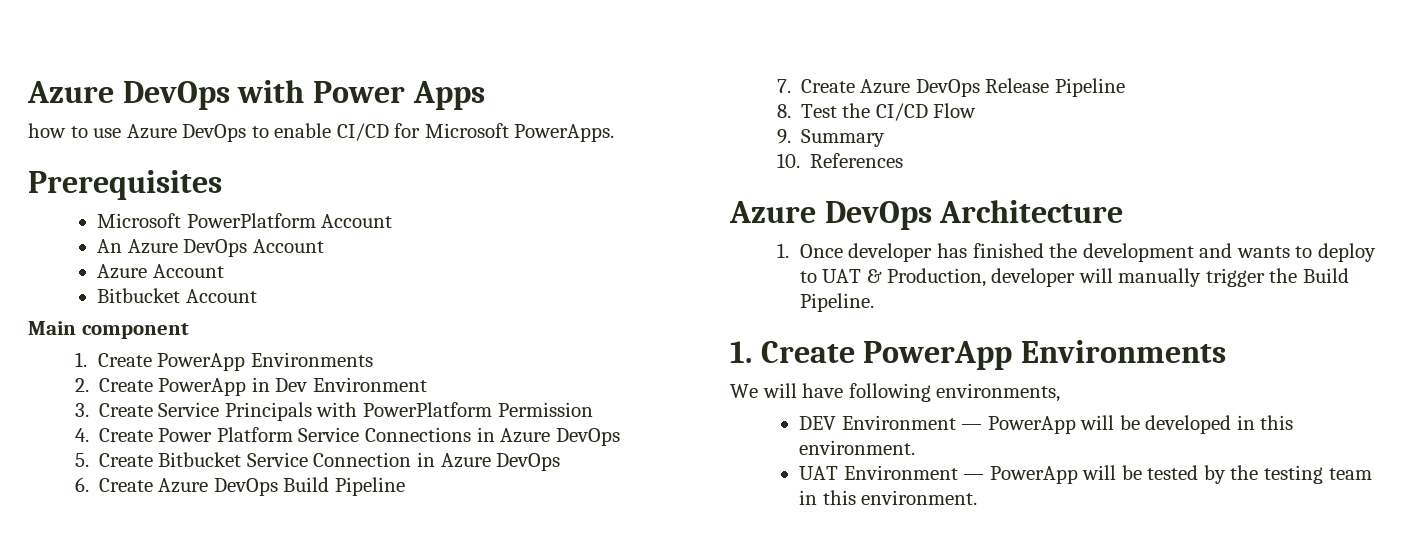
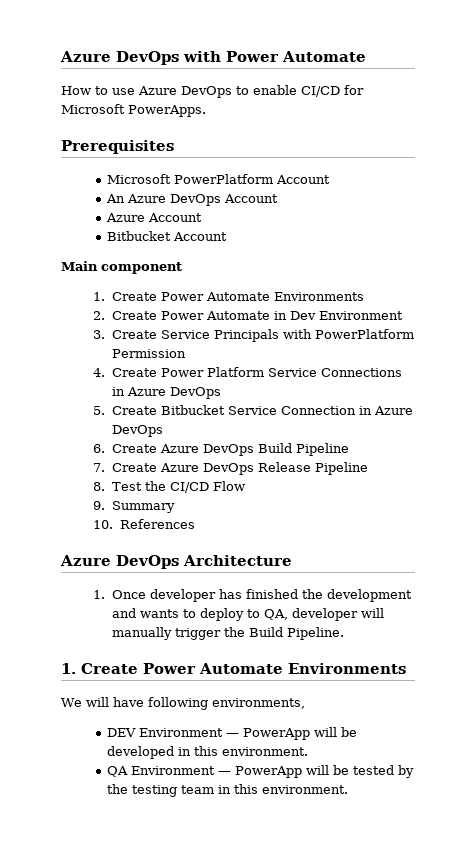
- Azure DevOps with Power Apps
- how to use Azure DevOps to enable CI/CD for Microsoft PowerApps.
+ Azure DevOps with Power Automate
+ How to use Azure DevOps to enable CI/CD for Microsoft PowerApps.
  Main component
- 1. Create PowerApp Environments
+ 1. Create Power Automate Environments
- 2. Create PowerApp in Dev Environment
+ 2. Create Power Automate in Dev Environment
- 1. Once developer has finished the development and wants to deploy to UAT & Production, developer will manually trigger the Build Pipeline.
- 1. Create PowerApp Environments
+ 1. Once developer has finished the development and wants to deploy to QA, developer will manually trigger the Build Pipeline.
+ 1. Create Power Automate Environments
- UAT Environment — PowerApp will be tested by the testing team in this environment.
+ QA Environment — PowerApp will be tested by the testing team in this environment.

